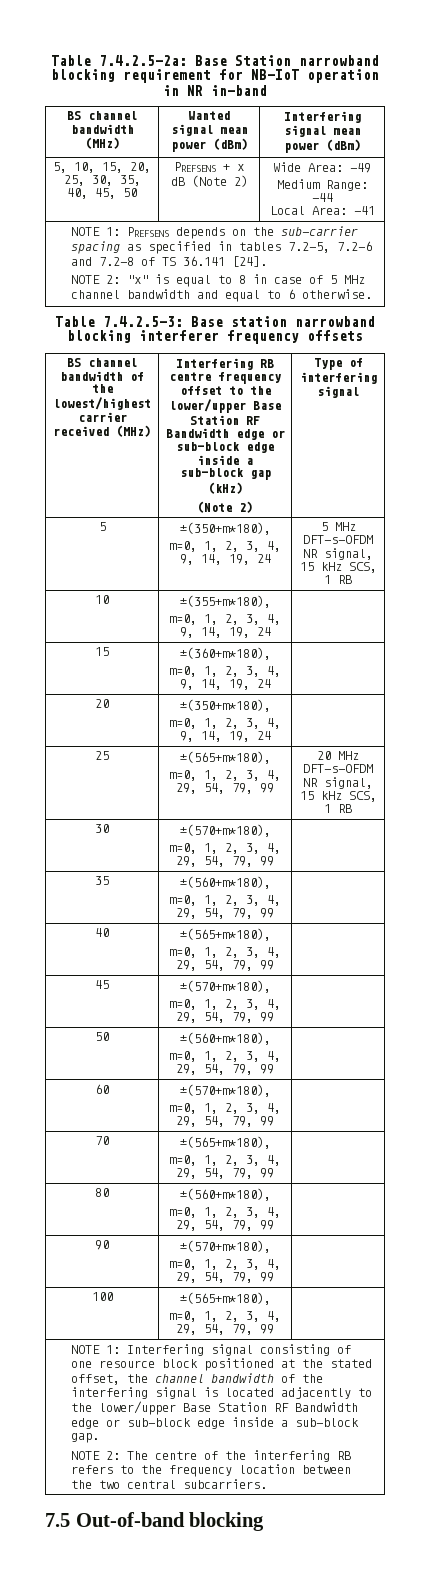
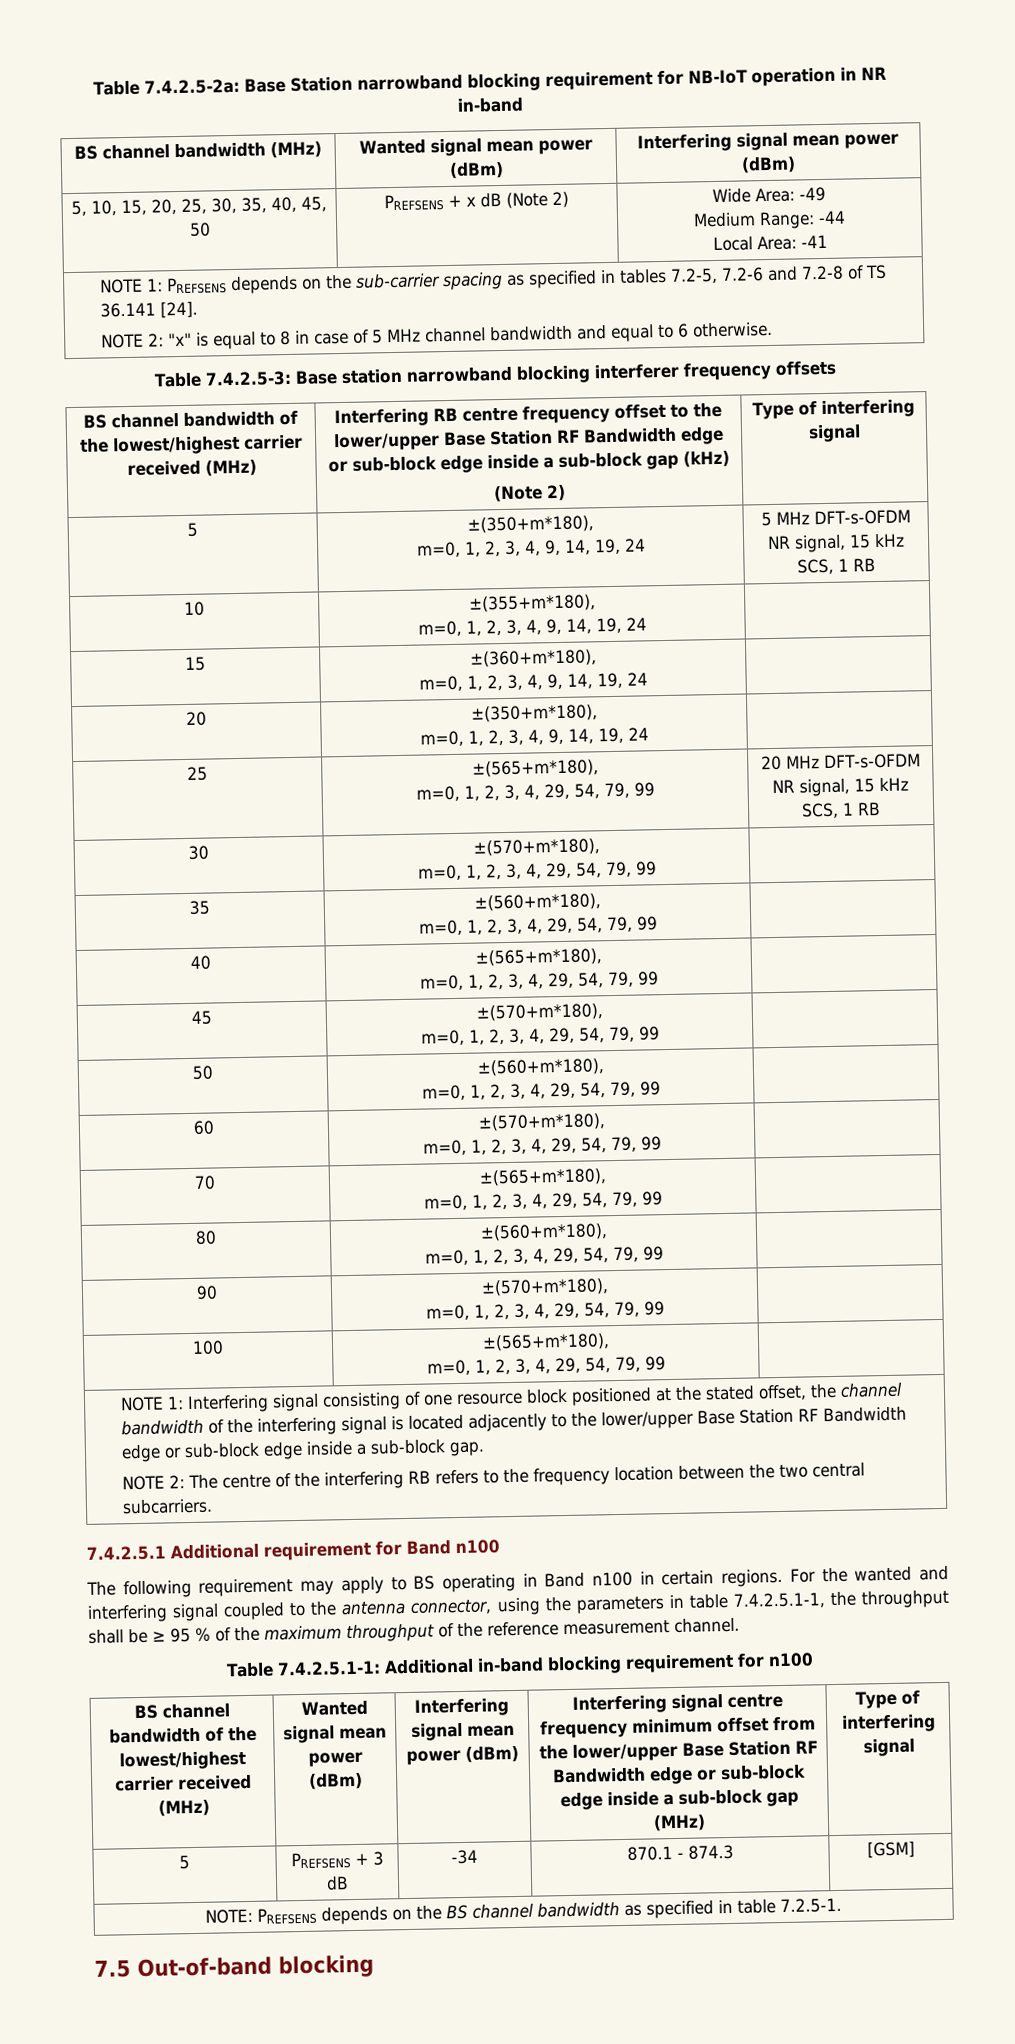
+ 7.4.2.5.1 Additional requirement for Band n100
+ The following requirement may apply to BS operating in Band n100 in certain regions. For the wanted and interfering signal coupled to the antenna connector, using the parameters in table 7.4.2.5.1-1, the throughput shall be ≥ 95 % of the maximum throughput of the reference measurement channel.
+ Table 7.4.2.5.1-1: Additional in-band blocking requirement for n100
+ BS channel bandwidth of the lowest/highest carrier received (MHz) | Wanted signal mean power (dBm) | Interfering signal mean power (dBm) | Interfering signal centre frequency minimum offset from the lower/upper Base Station RF Bandwidth edge or sub-block edge inside a sub-block gap (MHz) | Type of interfering signal
+ 5 | PREFSENS + 3 dB | -34 | 870.1 - 874.3 | [GSM]
+ NOTE: PREFSENS depends on the BS channel bandwidth as specified in table 7.2.5-1.

